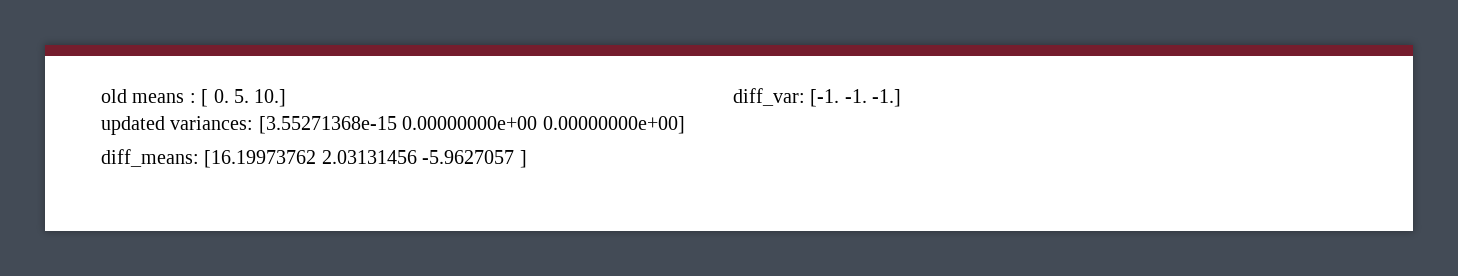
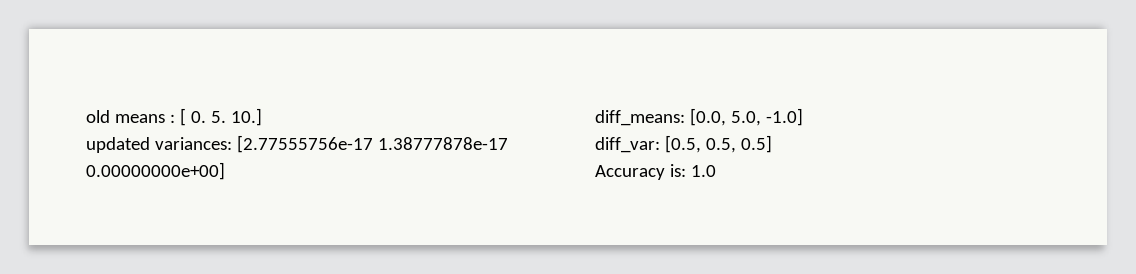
- updated variances: [3.55271368e-15 0.00000000e+00 0.00000000e+00]
+ updated variances: [2.77555756e-17 1.38777878e-17 0.00000000e+00]
- diff_means: [16.19973762 2.03131456 -5.9627057 ]
- diff_var: [-1. -1. -1.]
+ diff_means: [0.0, 5.0, -1.0]
+ diff_var: [0.5, 0.5, 0.5]
+ Accuracy is: 1.0

